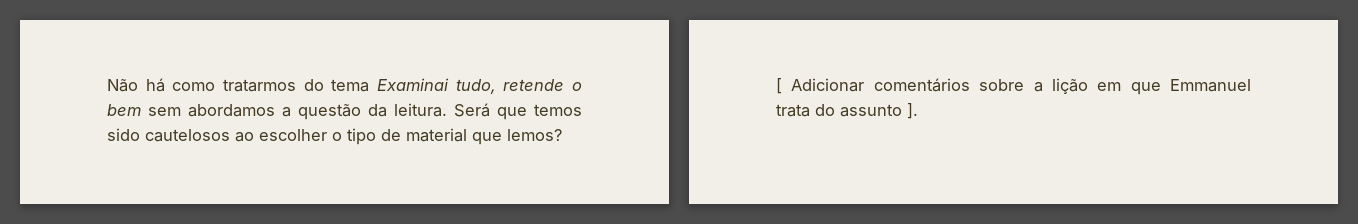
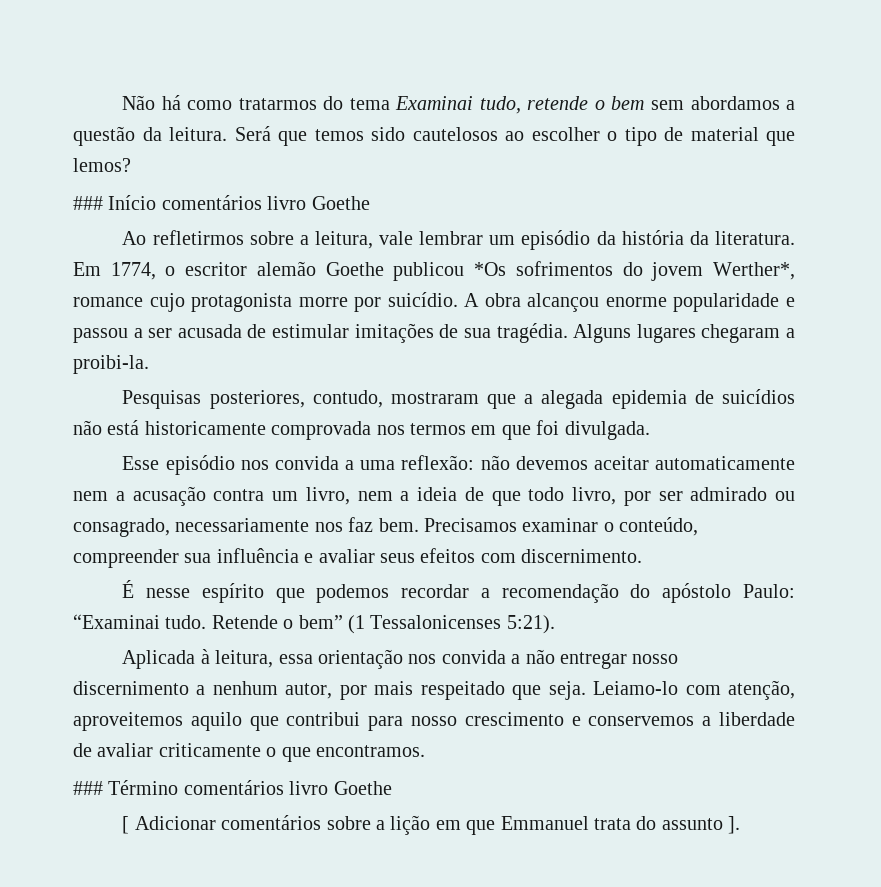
+ ### Início comentários livro Goethe
+ Ao refletirmos sobre a leitura, vale lembrar um episódio da história da literatura. Em 1774, o escritor alemão Goethe publicou *Os sofrimentos do jovem Werther*, romance cujo protagonista morre por suicídio. A obra alcançou enorme popularidade e passou a ser acusada de estimular imitações de sua tragédia. Alguns lugares chegaram a proibi-la.
+ Pesquisas posteriores, contudo, mostraram que a alegada epidemia de suicídios não está historicamente comprovada nos termos em que foi divulgada.
+ Esse episódio nos convida a uma reflexão: não devemos aceitar automaticamente nem a acusação contra um livro, nem a ideia de que todo livro, por ser admirado ou consagrado, necessariamente nos faz bem. Precisamos examinar o conteúdo, compreender sua influência e avaliar seus efeitos com discernimento.
+ É nesse espírito que podemos recordar a recomendação do apóstolo Paulo: “Examinai tudo. Retende o bem” (1 Tessalonicenses 5:21).
+ Aplicada à leitura, essa orientação nos convida a não entregar nosso discernimento a nenhum autor, por mais respeitado que seja. Leiamo-lo com atenção, aproveitemos aquilo que contribui para nosso crescimento e conservemos a liberdade de avaliar criticamente o que encontramos.
+ ### Término comentários livro Goethe

